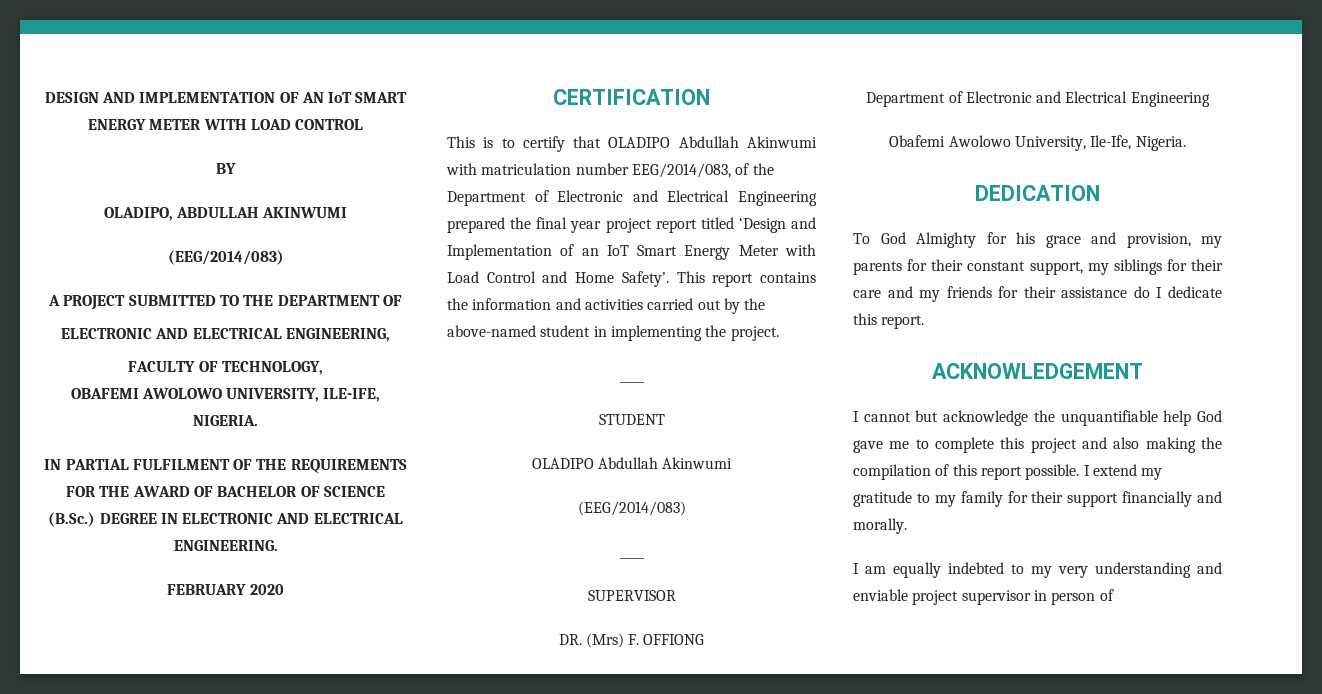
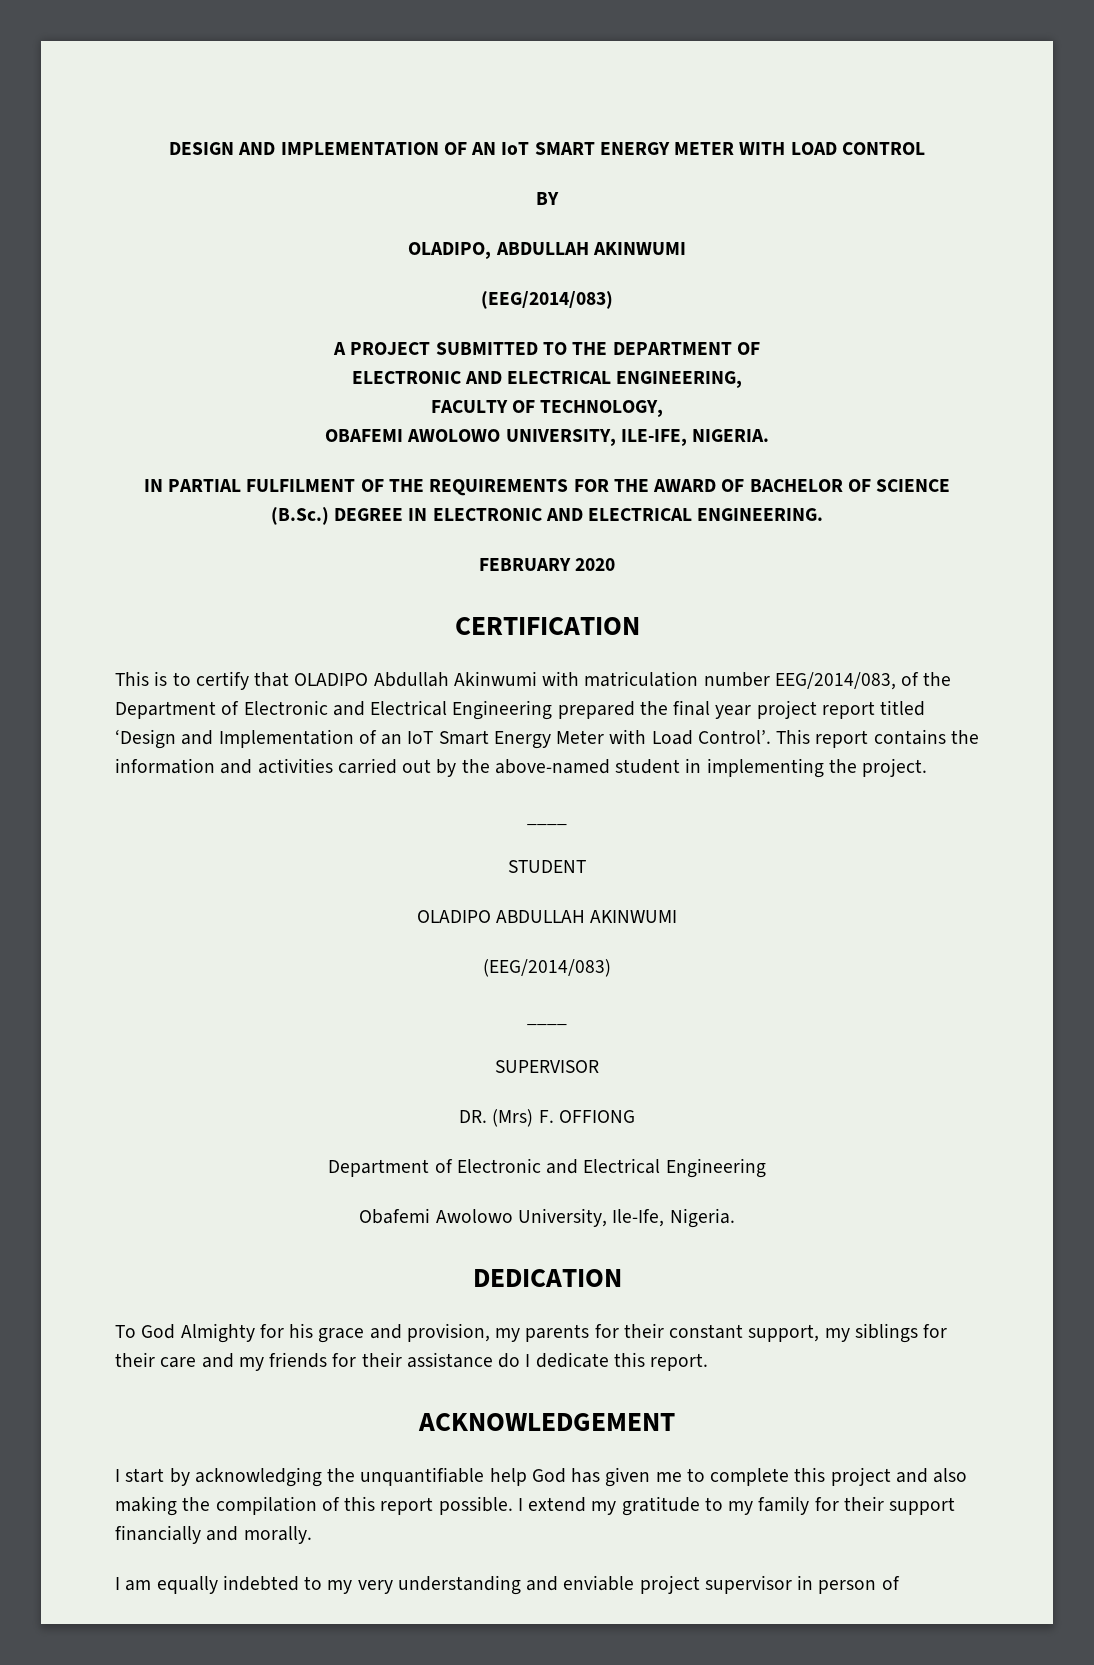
- This is to certify that OLADIPO Abdullah Akinwumi with matriculation number EEG/2014/083, of the Department of Electronic and Electrical Engineering prepared the final year project report titled ‘Design and Implementation of an IoT Smart Energy Meter with Load Control and Home Safety’.
+ This is to certify that OLADIPO Abdullah Akinwumi with matriculation number EEG/2014/083, of the Department of Electronic and Electrical Engineering prepared the final year project report titled ‘Design and Implementation of an IoT Smart Energy Meter with Load Control’.
  STUDENT
- OLADIPO Abdullah Akinwumi
+ OLADIPO ABDULLAH AKINWUMI
- I cannot but acknowledge the unquantifiable help God gave me to complete this project and also making the compilation of this report possible.
+ I start by acknowledging the unquantifiable help God has given me to complete this project and also making the compilation of this report possible.

